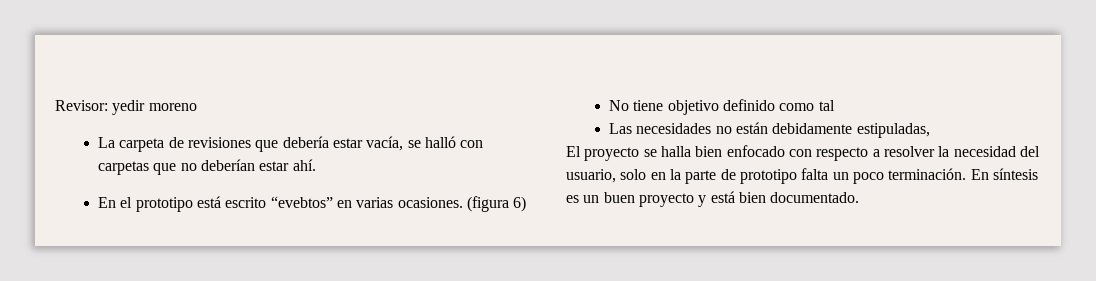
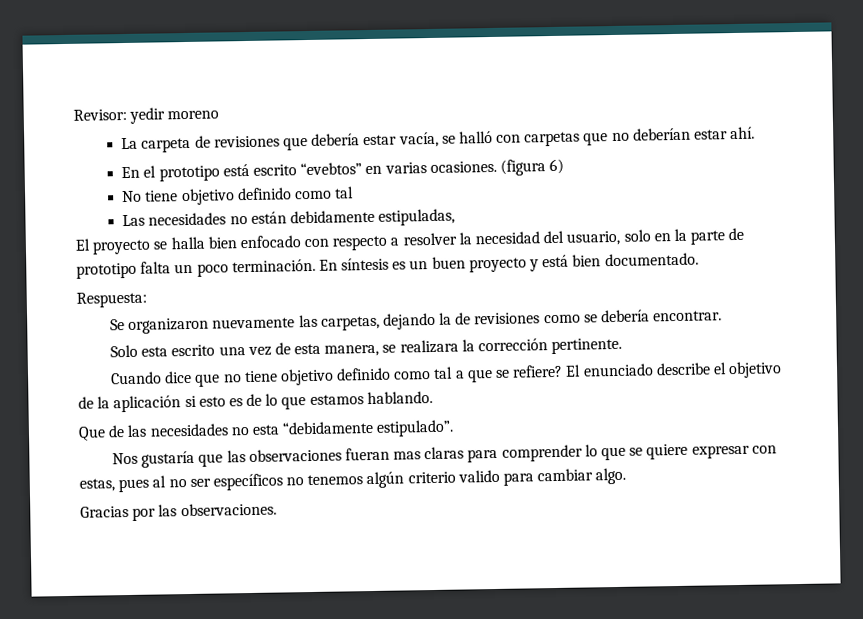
+ Respuesta:
+ Se organizaron nuevamente las carpetas, dejando la de revisiones como se debería encontrar.
+ Solo esta escrito una vez de esta manera, se realizara la corrección pertinente.
+ Cuando dice que no tiene objetivo definido como tal a que se refiere? El enunciado describe el objetivo de la aplicación si esto es de lo que estamos hablando.
+ Que de las necesidades no esta “debidamente estipulado”.
+ Nos gustaría que las observaciones fueran mas claras para comprender lo que se quiere expresar con estas, pues al no ser específicos no tenemos algún criterio valido para cambiar algo.
+ Gracias por las observaciones.

